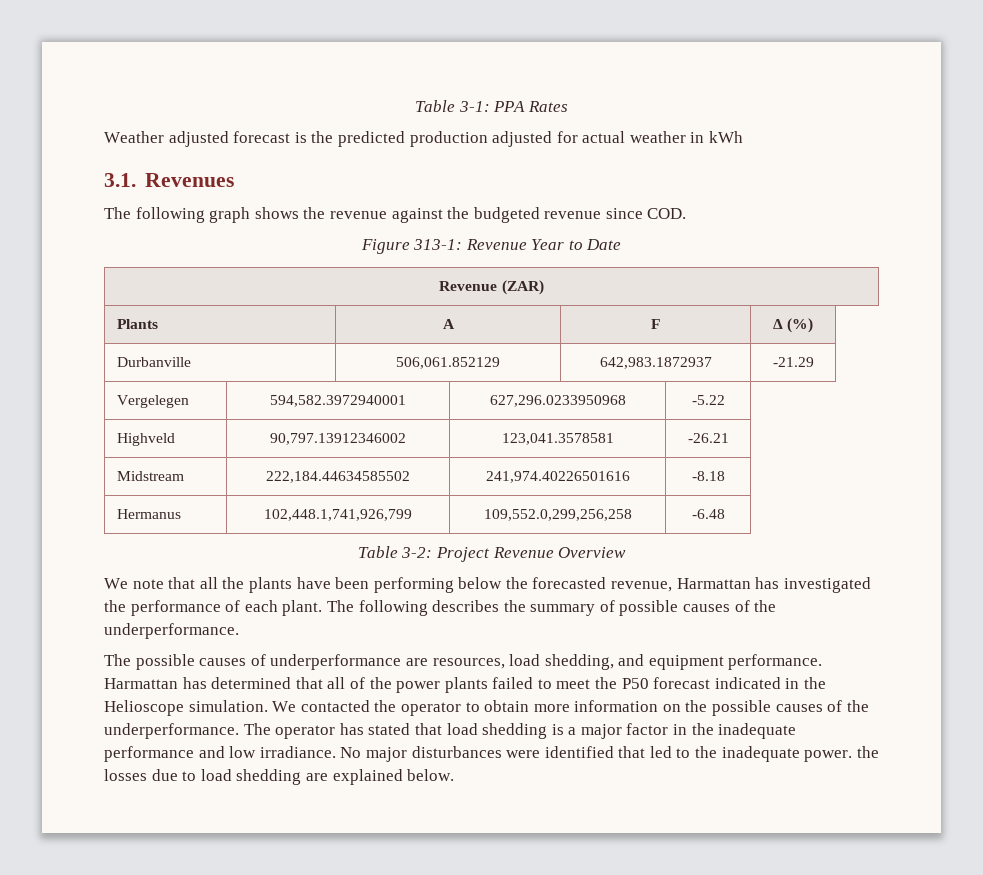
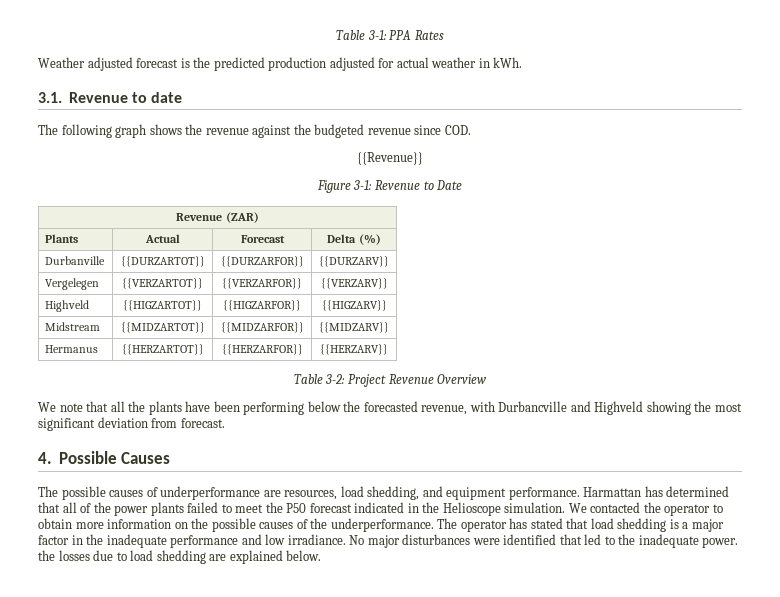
- Weather adjusted forecast is the predicted production adjusted for actual weather in kWh
+ Weather adjusted forecast is the predicted production adjusted for actual weather in kWh.
- 3.1. Revenues
+ 3.1. Revenue to date
+ {{Revenue}}
- Figure 313-1: Revenue Year to Date
+ Figure 3-1: Revenue to Date
- Plants | A | F | Δ (%)
+ Plants | Actual | Forecast | Delta (%)
- Durbanville | 506,061.852129 | 642,983.1872937 | -21.29
- Vergelegen | 594,582.3972940001 | 627,296.0233950968 | -5.22
- Highveld | 90,797.13912346002 | 123,041.3578581 | -26.21
- Midstream | 222,184.44634585502 | 241,974.40226501616 | -8.18
- Hermanus | 102,448.1,741,926,799 | 109,552.0,299,256,258 | -6.48
+ Durbanville | {{DURZARTOT}} | {{DURZARFOR}} | {{DURZARV}}
+ Vergelegen | {{VERZARTOT}} | {{VERZARFOR}} | {{VERZARV}}
+ Highveld | {{HIGZARTOT}} | {{HIGZARFOR}} | {{HIGZARV}}
+ Midstream | {{MIDZARTOT}} | {{MIDZARFOR}} | {{MIDZARV}}
+ Hermanus | {{HERZARTOT}} | {{HERZARFOR}} | {{HERZARV}}
- We note that all the plants have been performing below the forecasted revenue, Harmattan has investigated the performance of each plant. The following describes the summary of possible causes of the underperformance.
+ We note that all the plants have been performing below the forecasted revenue, with Durbancville and Highveld showing the most significant deviation from forecast.
+ 4. Possible Causes

